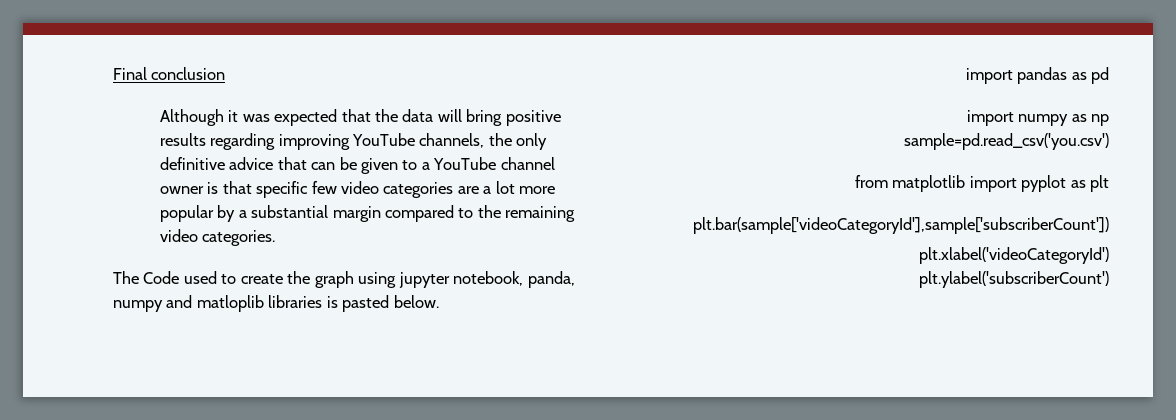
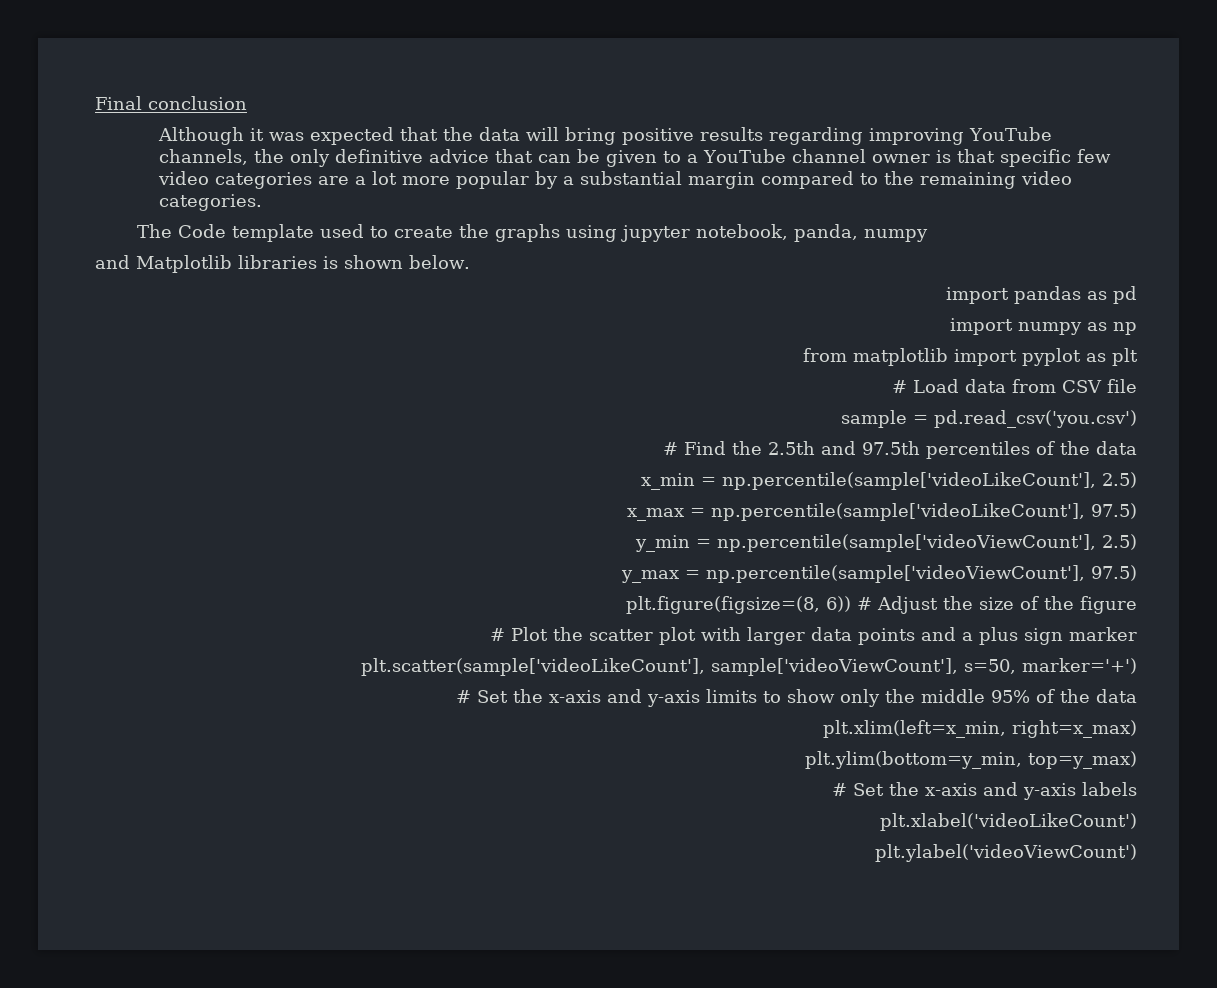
- The Code used to create the graph using jupyter notebook, panda, numpy and matloplib libraries is pasted below.
+ The Code template used to create the graphs using jupyter notebook, panda, numpy
+ and Matplotlib libraries is shown below.
- sample=pd.read_csv('you.csv')
- plt.bar(sample['videoCategoryId'],sample['subscriberCount'])
- plt.xlabel('videoCategoryId')
- plt.ylabel('subscriberCount')
+ # Load data from CSV file
+ sample = pd.read_csv('you.csv')
+ # Find the 2.5th and 97.5th percentiles of the data
+ x_min = np.percentile(sample['videoLikeCount'], 2.5)
+ x_max = np.percentile(sample['videoLikeCount'], 97.5)
+ y_min = np.percentile(sample['videoViewCount'], 2.5)
+ y_max = np.percentile(sample['videoViewCount'], 97.5)
+ plt.figure(figsize=(8, 6)) # Adjust the size of the figure
+ # Plot the scatter plot with larger data points and a plus sign marker
+ plt.scatter(sample['videoLikeCount'], sample['videoViewCount'], s=50, marker='+')
+ # Set the x-axis and y-axis limits to show only the middle 95% of the data
+ plt.xlim(left=x_min, right=x_max)
+ plt.ylim(bottom=y_min, top=y_max)
+ # Set the x-axis and y-axis labels
+ plt.xlabel('videoLikeCount')
+ plt.ylabel('videoViewCount')

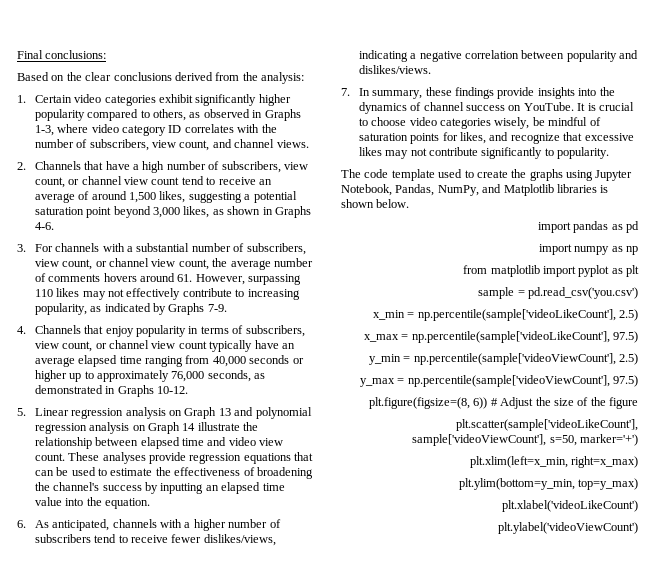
- Final conclusion
- Although it was expected that the data will bring positive results regarding improving YouTube channels, the only definitive advice that can be given to a YouTube channel owner is that specific few video categories are a lot more popular by a substantial margin compared to the remaining video categories.
+ Final conclusions:
+ Based on the clear conclusions derived from the analysis:
+ 1. Certain video categories exhibit significantly higher popularity compared to others, as observed in Graphs 1-3, where video category ID correlates with the number of subscribers, view count, and channel views.
+ 2. Channels that have a high number of subscribers, view count, or channel view count tend to receive an average of around 1,500 likes, suggesting a potential saturation point beyond 3,000 likes, as shown in Graphs 4-6.
+ 3. For channels with a substantial number of subscribers, view count, or channel view count, the average number of comments hovers around 61. However, surpassing 110 likes may not effectively contribute to increasing popularity, as indicated by Graphs 7-9.
+ 4. Channels that enjoy popularity in terms of subscribers, view count, or channel view count typically have an average elapsed time ranging from 40,000 seconds or higher up to approximately 76,000 seconds, as demonstrated in Graphs 10-12.
+ 5. Linear regression analysis on Graph 13 and polynomial regression analysis on Graph 14 illustrate the relationship between elapsed time and video view count. These analyses provide regression equations that can be used to estimate the effectiveness of broadening the channel's success by inputting an elapsed time value into the equation.
+ 6. As anticipated, channels with a higher number of subscribers tend to receive fewer dislikes/views, indicating a negative correlation between popularity and dislikes/views.
+ 7. In summary, these findings provide insights into the dynamics of channel success on YouTube. It is crucial to choose video categories wisely, be mindful of saturation points for likes, and recognize that excessive likes may not contribute significantly to popularity.
- The Code template used to create the graphs using jupyter notebook, panda, numpy
- and Matplotlib libraries is shown below.
+ The code template used to create the graphs using Jupyter Notebook, Pandas, NumPy, and Matplotlib libraries is shown below.
- # Load data from CSV file
  sample = pd.read_csv('you.csv')
- # Find the 2.5th and 97.5th percentiles of the data
- # Plot the scatter plot with larger data points and a plus sign marker
  plt.scatter(sample['videoLikeCount'], sample['videoViewCount'], s=50, marker='+')
- # Set the x-axis and y-axis limits to show only the middle 95% of the data
  plt.xlim(left=x_min, right=x_max)
  plt.ylim(bottom=y_min, top=y_max)
- # Set the x-axis and y-axis labels

